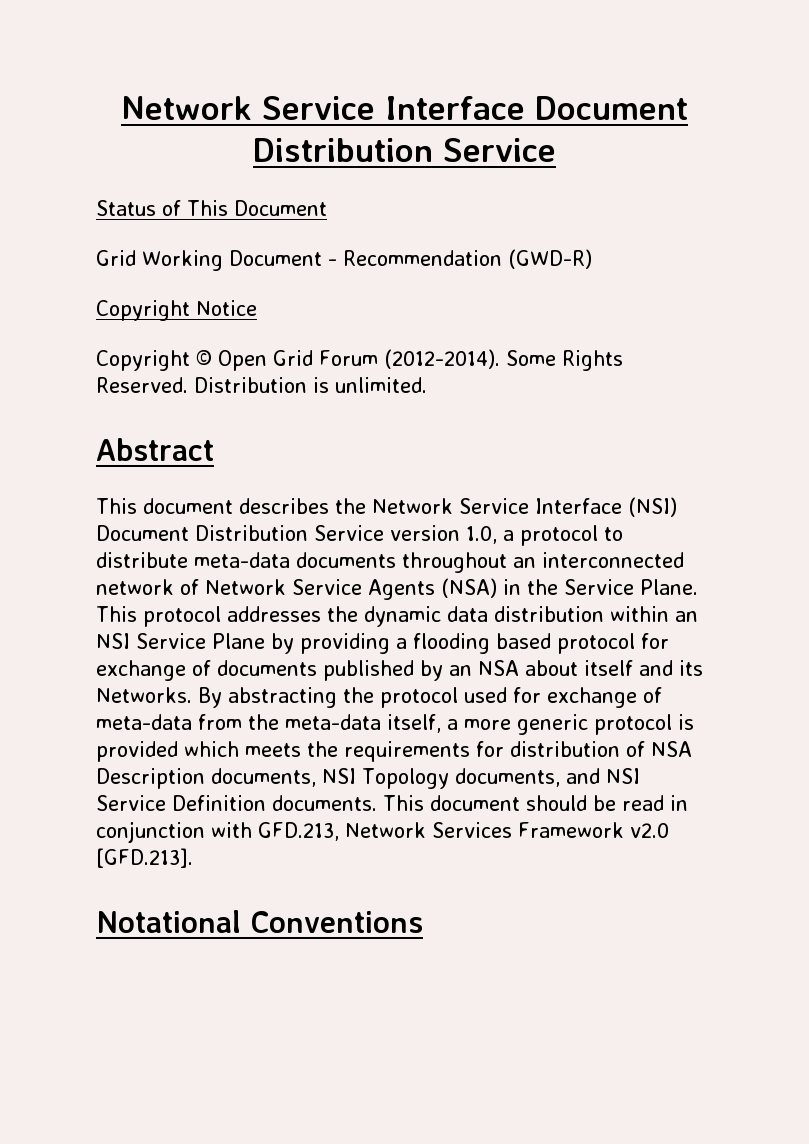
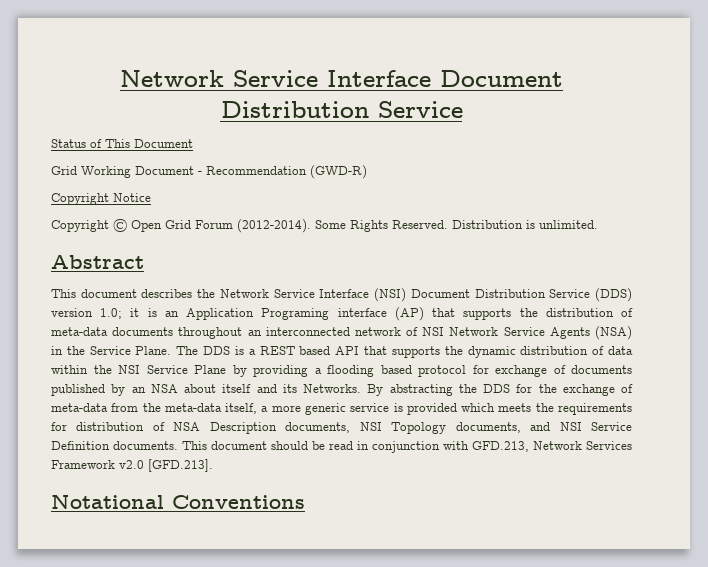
- This document describes the Network Service Interface (NSI) Document Distribution Service version 1.0, a protocol to distribute meta-data documents throughout an interconnected network of Network Service Agents (NSA) in the Service Plane.
+ This document describes the Network Service Interface (NSI) Document Distribution Service (DDS) version 1.0; it is an Application Programing interface (AP) that supports the distribution of meta-data documents throughout an interconnected network of NSI Network Service Agents (NSA) in the Service Plane.
- This protocol addresses the dynamic data distribution within an NSI Service Plane by providing a flooding based protocol for exchange of documents published by an NSA about itself and its Networks.
+ The DDS is a REST based API that supports the dynamic distribution of data within the NSI Service Plane by providing a flooding based protocol for exchange of documents published by an NSA about itself and its Networks.
- By abstracting the protocol used for exchange of meta-data from the meta-data itself, a more generic protocol is provided which meets the requirements for distribution of NSA Description documents, NSI Topology documents, and NSI Service Definition documents.
+ By abstracting the DDS for the exchange of meta-data from the meta-data itself, a more generic service is provided which meets the requirements for distribution of NSA Description documents, NSI Topology documents, and NSI Service Definition documents.

